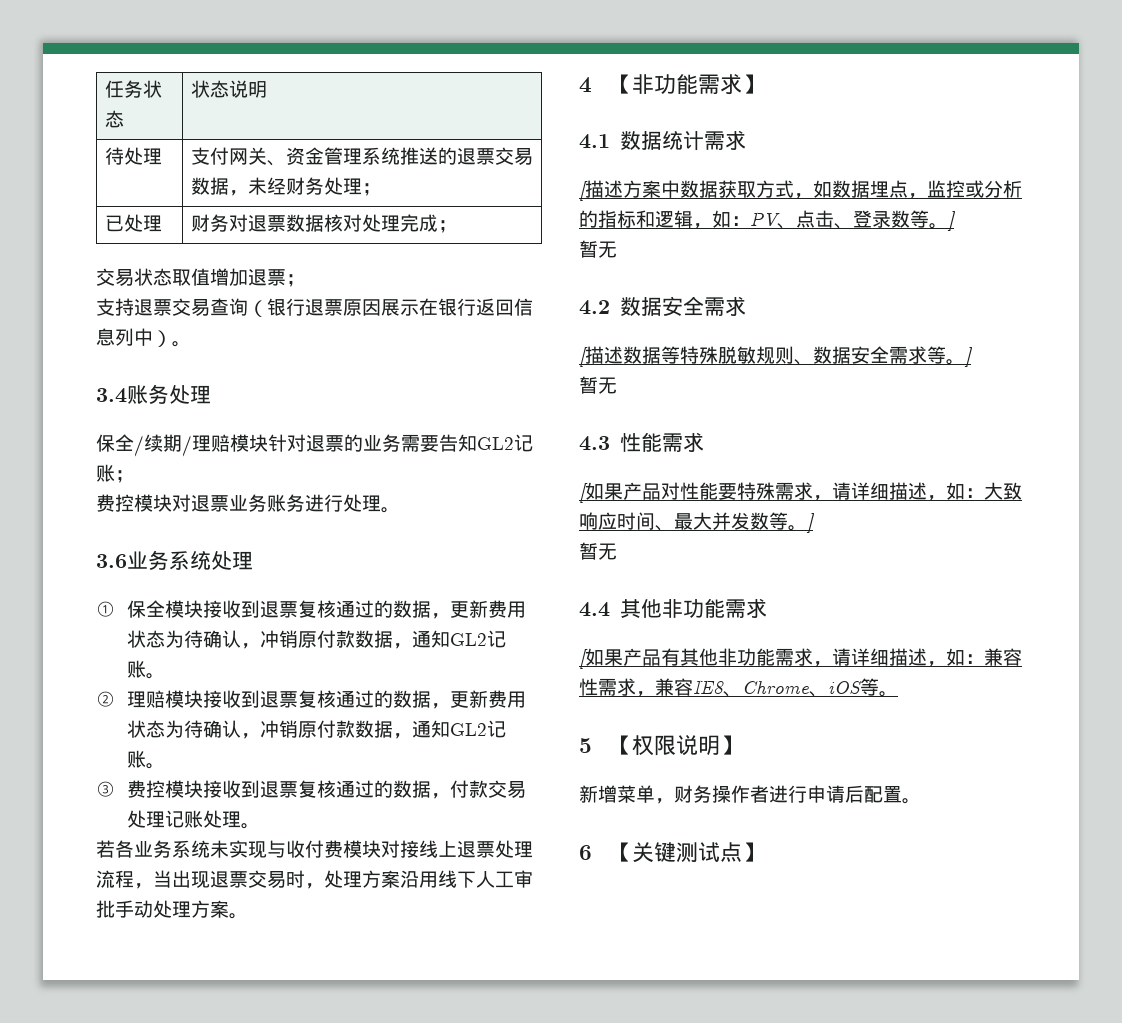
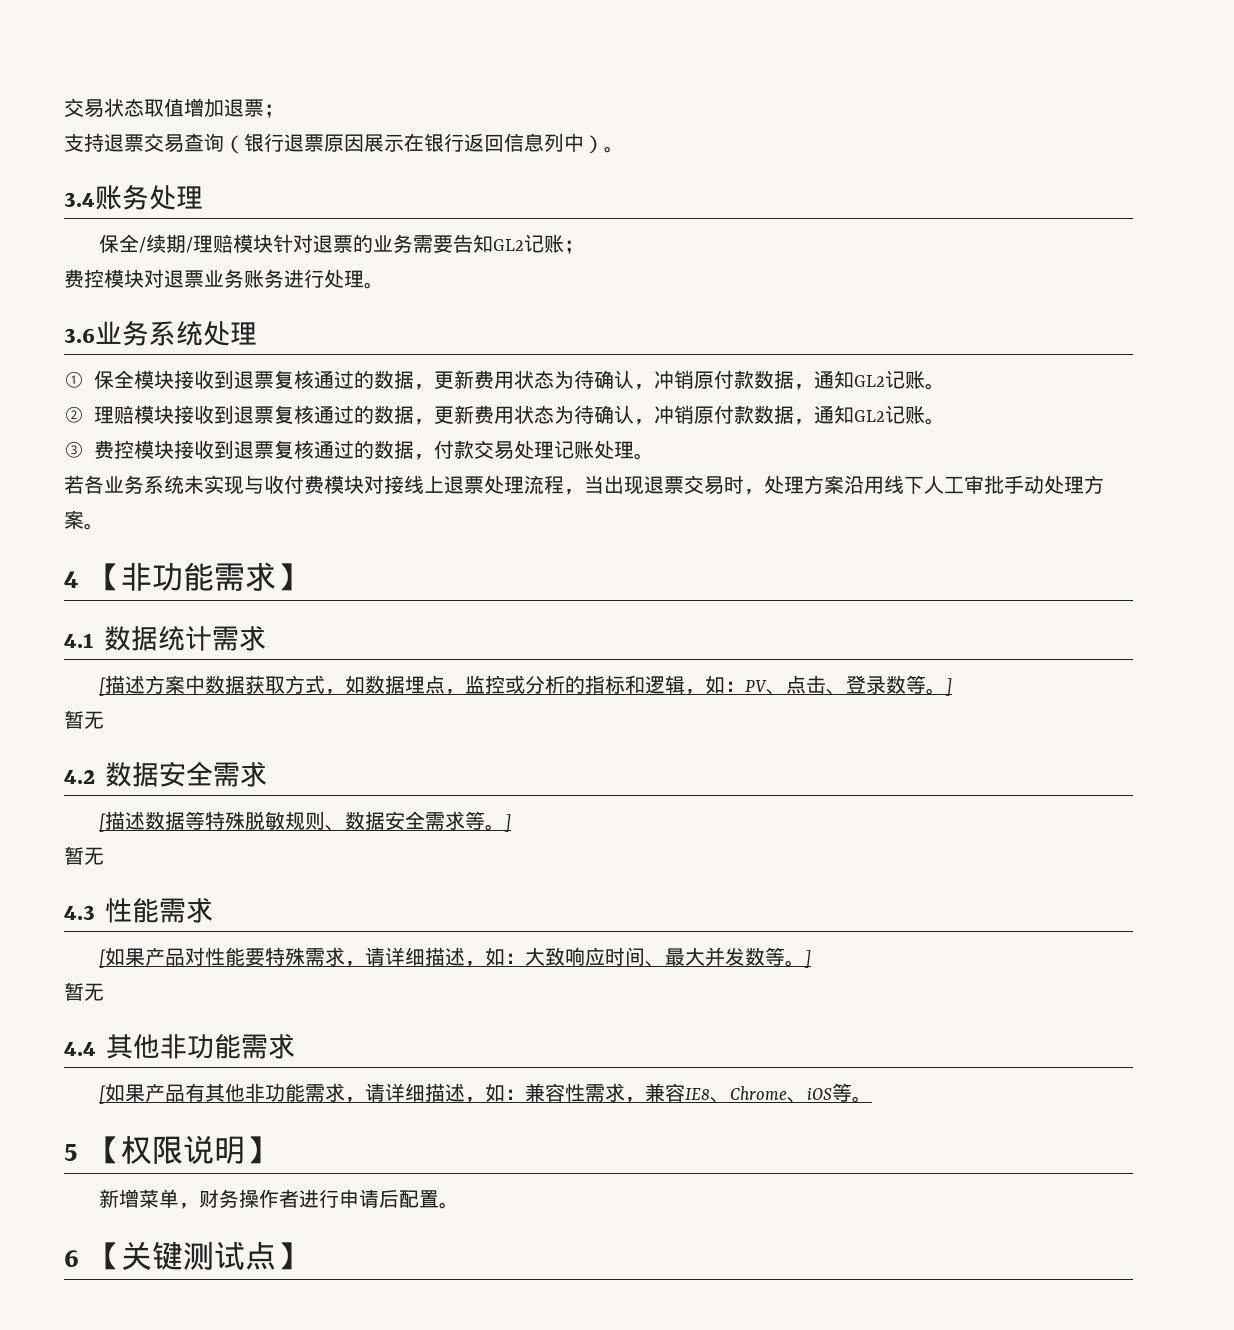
- 任务状态 | 状态说明
- 待处理 | 支付网关、资金管理系统推送的退票交易数据，未经财务处理；
- 已处理 | 财务对退票数据核对处理完成；

